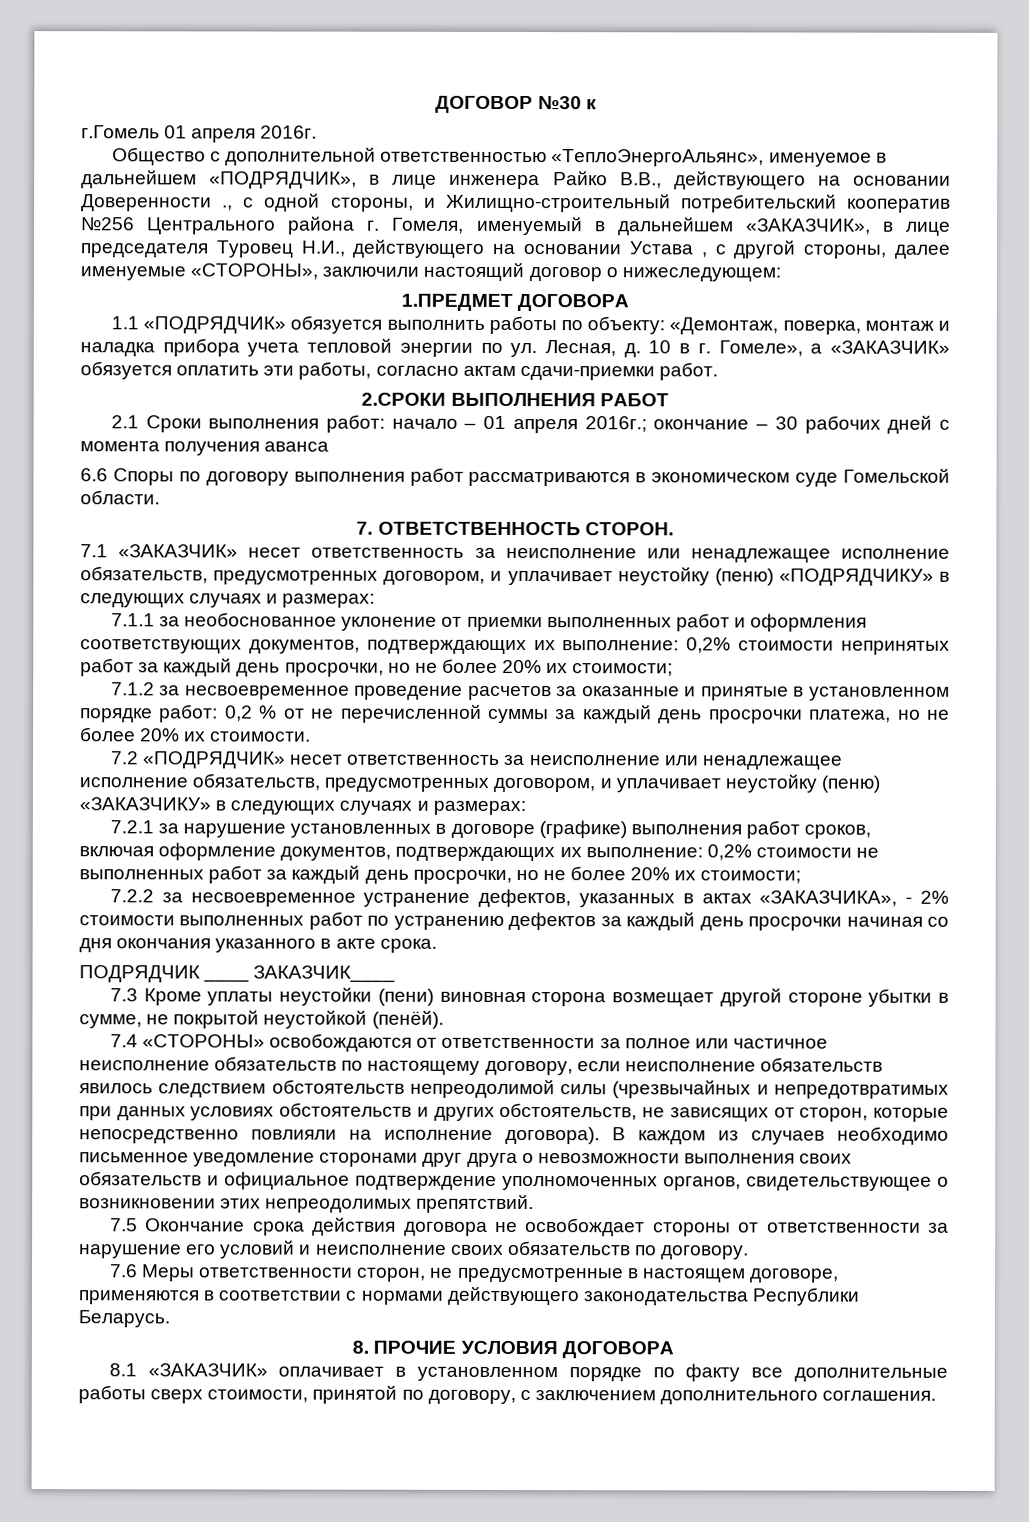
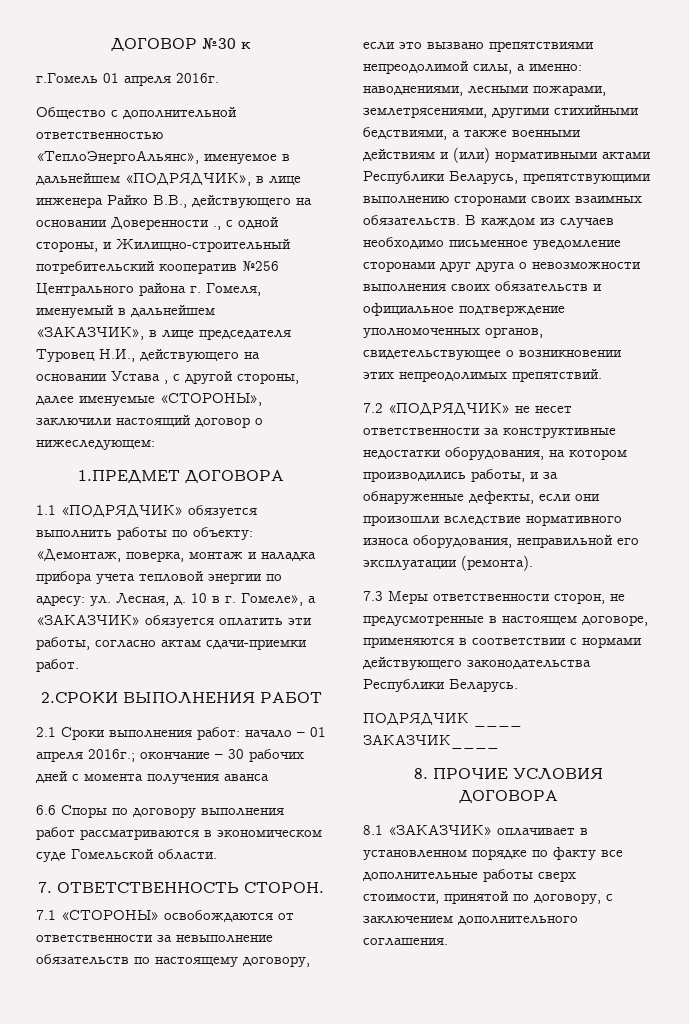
- 1.1 «ПОДРЯДЧИК» обязуется выполнить работы по объекту: «Демонтаж, поверка, монтаж и наладка прибора учета тепловой энергии по ул. Лесная, д.
+ 1.1 «ПОДРЯДЧИК» обязуется выполнить работы по объекту: «Демонтаж, поверка, монтаж и наладка прибора учета тепловой энергии по адресу: ул. Лесная, д.
- 7.1 «ЗАКАЗЧИК» несет ответственность за неисполнение или ненадлежащее исполнение обязательств, предусмотренных договором, и уплачивает неустойку (пеню) «ПОДРЯДЧИКУ» в следующих случаях и размерах:
- 7.1.1 за необоснованное уклонение от приемки выполненных работ и оформления соответствующих документов, подтверждающих их выполнение: 0,2% стоимости непринятых работ за каждый день просрочки, но не более 20% их стоимости;
- 7.1.2 за несвоевременное проведение расчетов за оказанные и принятые в установленном порядке работ: 0,2 % от не перечисленной суммы за каждый день просрочки платежа, но не более 20% их стоимости.
- 7.2 «ПОДРЯДЧИК» несет ответственность за неисполнение или ненадлежащее исполнение обязательств, предусмотренных договором, и уплачивает неустойку (пеню) «ЗАКАЗЧИКУ» в следующих случаях и размерах:
- 7.2.1 за нарушение установленных в договоре (графике) выполнения работ сроков, включая оформление документов, подтверждающих их выполнение: 0,2% стоимости не выполненных работ за каждый день просрочки, но не более 20% их стоимости;
- 7.2.2 за несвоевременное устранение дефектов, указанных в актах «ЗАКАЗЧИКА», - 2% стоимости выполненных работ по устранению дефектов за каждый день просрочки начиная со дня окончания указанного в акте срока.
- ПОДРЯДЧИК ____ ЗАКАЗЧИК____
- 7.3 Кроме уплаты неустойки (пени) виновная сторона возмещает другой стороне убытки в сумме, не покрытой неустойкой (пенёй).
- 7.4 «СТОРОНЫ» освобождаются от ответственности за полное или частичное неисполнение обязательств по настоящему договору, если неисполнение обязательств явилось следствием обстоятельств непреодолимой силы (чрезвычайных и непредотвратимых при данных условиях обстоятельств и других обстоятельств, не зависящих от сторон, которые непосредственно повлияли на исполнение договора).
+ 7.1 «СТОРОНЫ» освобождаются от ответственности за невыполнение обязательств по настоящему договору, если это вызвано препятствиями непреодолимой силы, а именно: наводнениями, лесными пожарами, землетрясениями, другими стихийными бедствиями, а также военными действиям и (или) нормативными актами Республики Беларусь, препятствующими выполнению сторонами своих взаимных обязательств.
- 7.5 Окончание срока действия договора не освобождает стороны от ответственности за нарушение его условий и неисполнение своих обязательств по договору.
- 7.6 Меры ответственности сторон, не предусмотренные в настоящем договоре, применяются в соответствии с нормами действующего законодательства Республики Беларусь.
+ 7.2 «ПОДРЯДЧИК» не несет ответственности за конструктивные недостатки оборудования, на котором производились работы, и за обнаруженные дефекты, если они произошли вследствие нормативного износа оборудования, неправильной его эксплуатации (ремонта).
+ 7.3 Меры ответственности сторон, не предусмотренные в настоящем договоре, применяются в соответствии с нормами действующего законодательства Республики Беларусь.
+ ПОДРЯДЧИК ____ ЗАКАЗЧИК____

